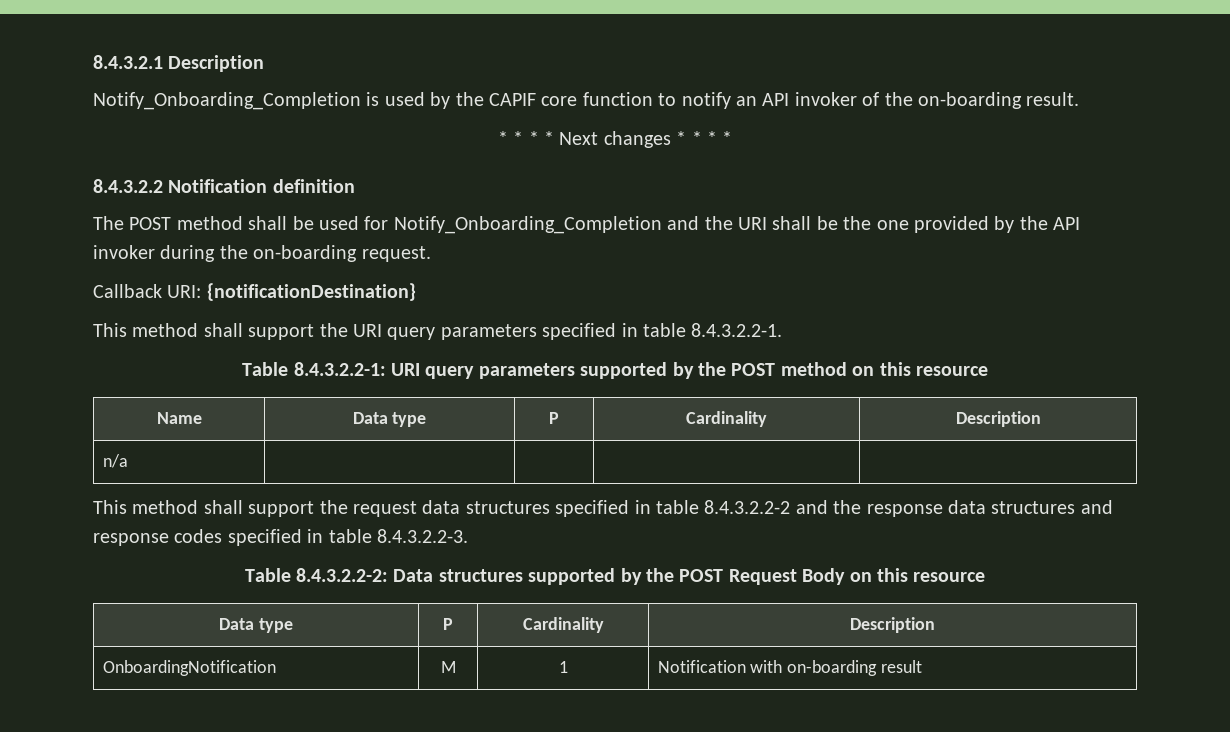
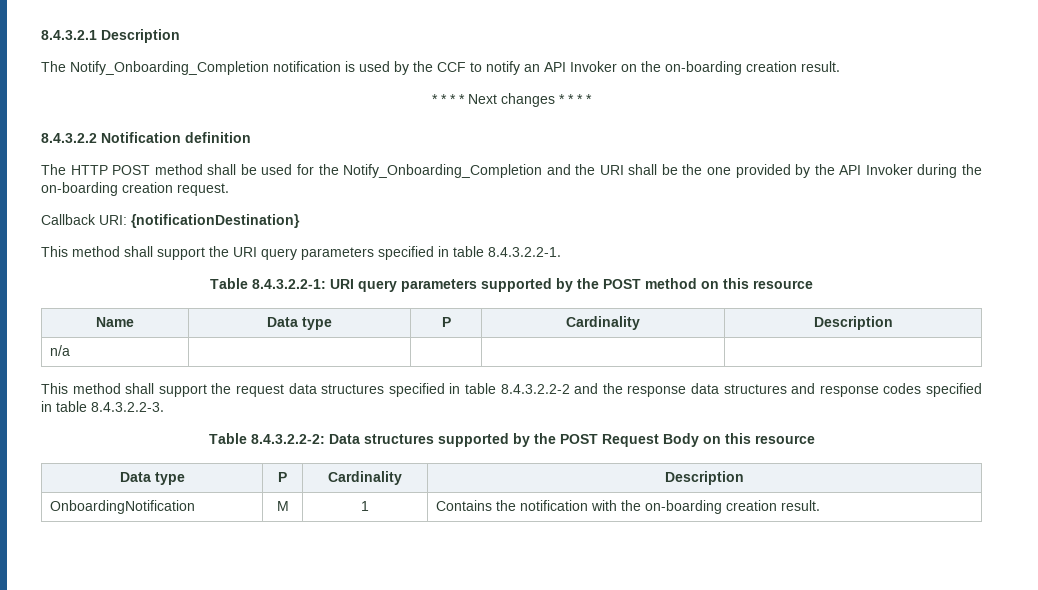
- Notify_Onboarding_Completion is used by the CAPIF core function to notify an API invoker of the on-boarding result.
+ The Notify_Onboarding_Completion notification is used by the CCF to notify an API Invoker on the on-boarding creation result.
- The POST method shall be used for Notify_Onboarding_Completion and the URI shall be the one provided by the API invoker during the on-boarding request.
+ The HTTP POST method shall be used for the Notify_Onboarding_Completion and the URI shall be the one provided by the API Invoker during the on-boarding creation request.
- OnboardingNotification | M | 1 | Notification with on-boarding result
+ OnboardingNotification | M | 1 | Contains the notification with the on-boarding creation result.

